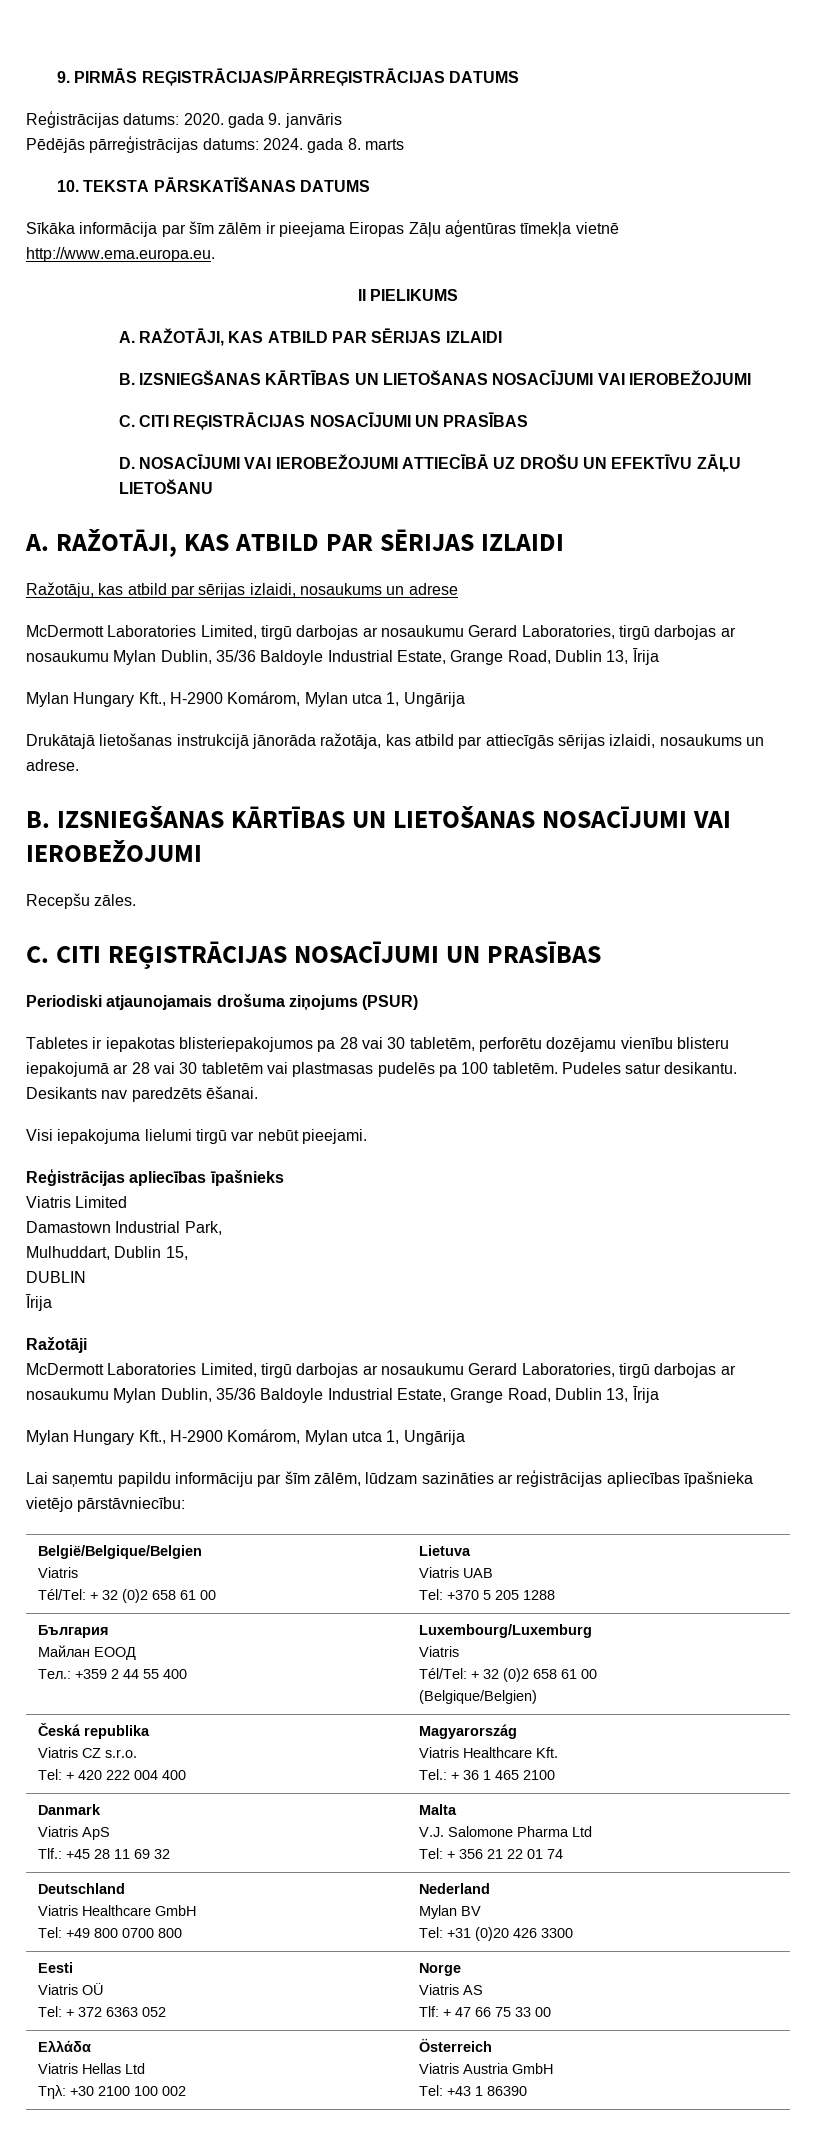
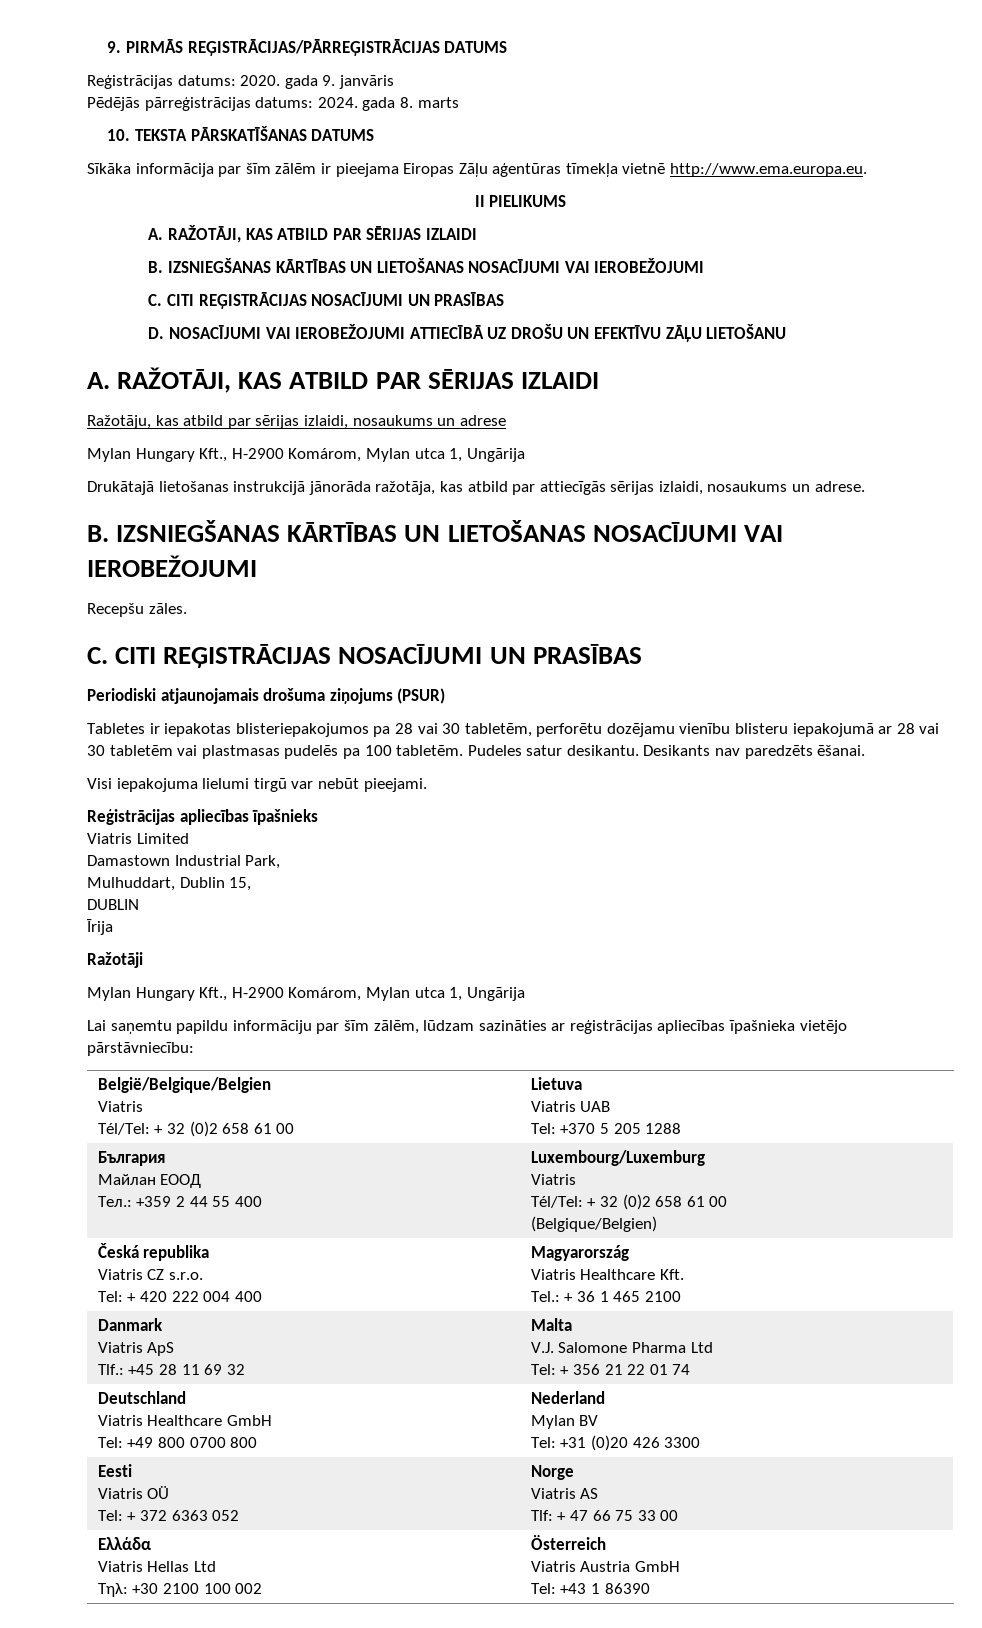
  Ražotāju, kas atbild par sērijas izlaidi, nosaukums un adrese
- McDermott Laboratories Limited, tirgū darbojas ar nosaukumu Gerard Laboratories, tirgū darbojas ar nosaukumu Mylan Dublin, 35/36 Baldoyle Industrial Estate, Grange Road, Dublin 13, Īrija
  Ražotāji
- McDermott Laboratories Limited, tirgū darbojas ar nosaukumu Gerard Laboratories, tirgū darbojas ar nosaukumu Mylan Dublin, 35/36 Baldoyle Industrial Estate, Grange Road, Dublin 13, Īrija

